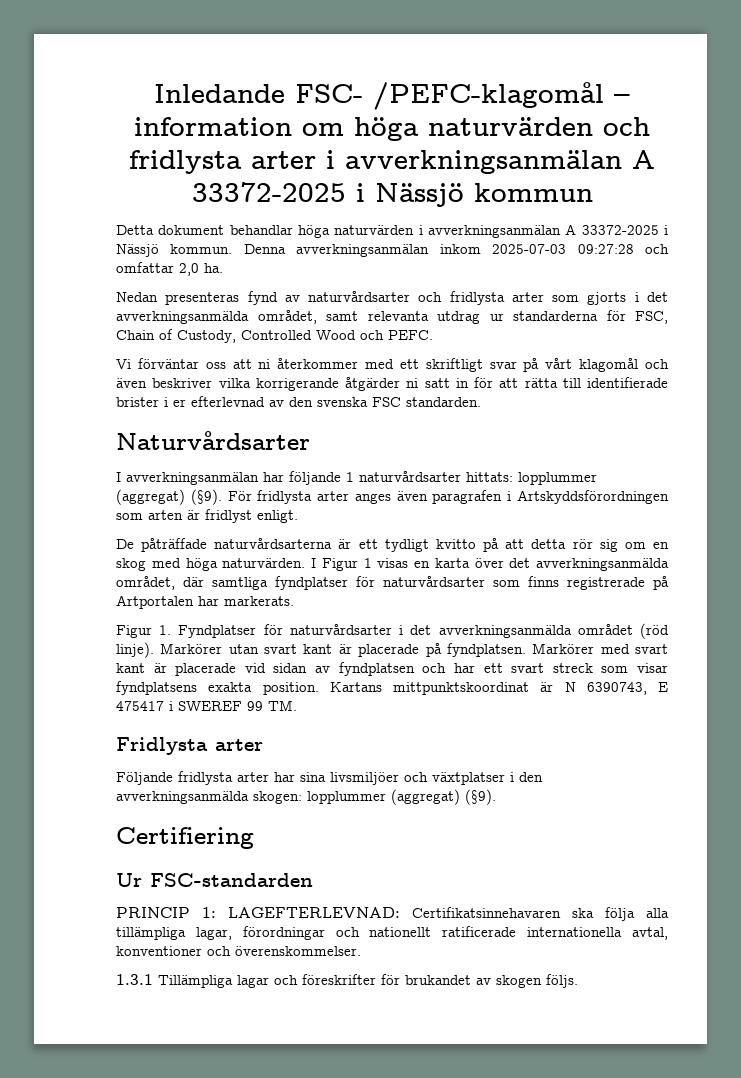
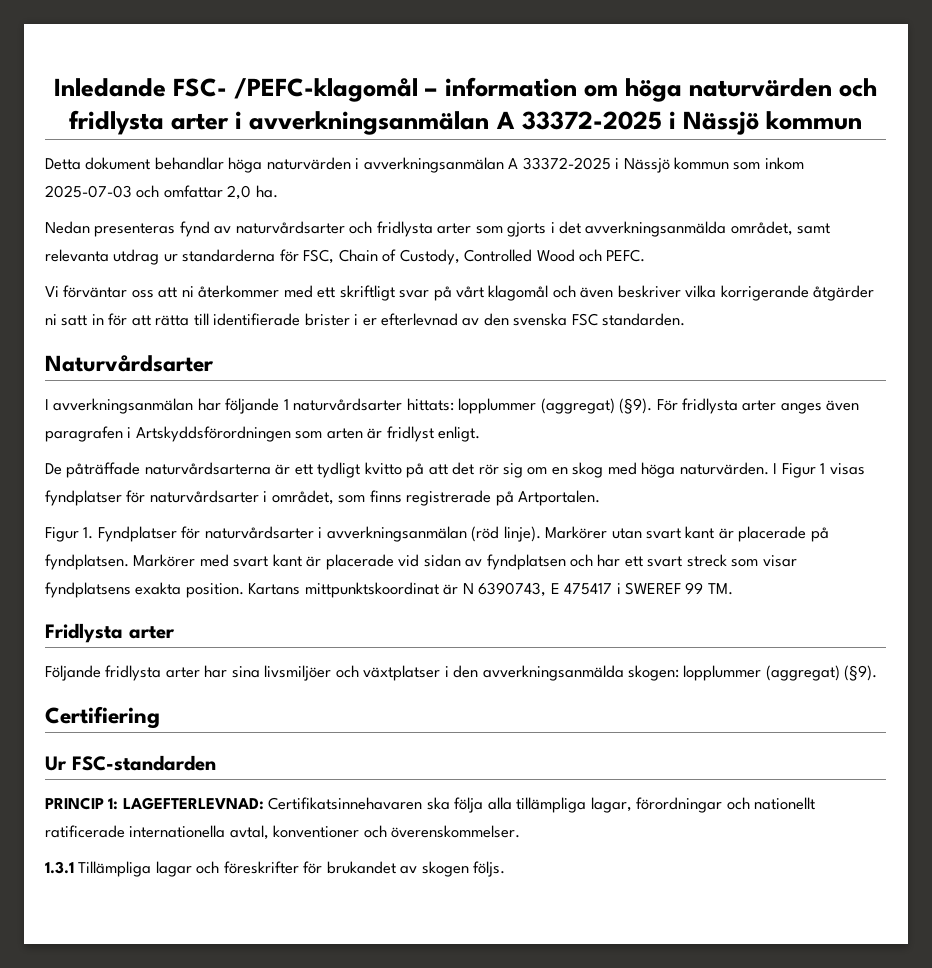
- Detta dokument behandlar höga naturvärden i avverkningsanmälan A 33372-2025 i Nässjö kommun. Denna avverkningsanmälan inkom 2025-07-03 09:27:28 och omfattar 2,0 ha.
+ Detta dokument behandlar höga naturvärden i avverkningsanmälan A 33372-2025 i Nässjö kommun som inkom 2025-07-03 och omfattar 2,0 ha.
- De påträffade naturvårdsarterna är ett tydligt kvitto på att detta rör sig om en skog med höga naturvärden.
+ De påträffade naturvårdsarterna är ett tydligt kvitto på att det rör sig om en skog med höga naturvärden.
- I Figur 1 visas en karta över det avverkningsanmälda området, där samtliga fyndplatser för naturvårdsarter som finns registrerade på Artportalen har markerats.
+ I Figur 1 visas fyndplatser för naturvårdsarter i området, som finns registrerade på Artportalen.
- Figur 1. Fyndplatser för naturvårdsarter i det avverkningsanmälda området (röd linje).
+ Figur 1. Fyndplatser för naturvårdsarter i avverkningsanmälan (röd linje).

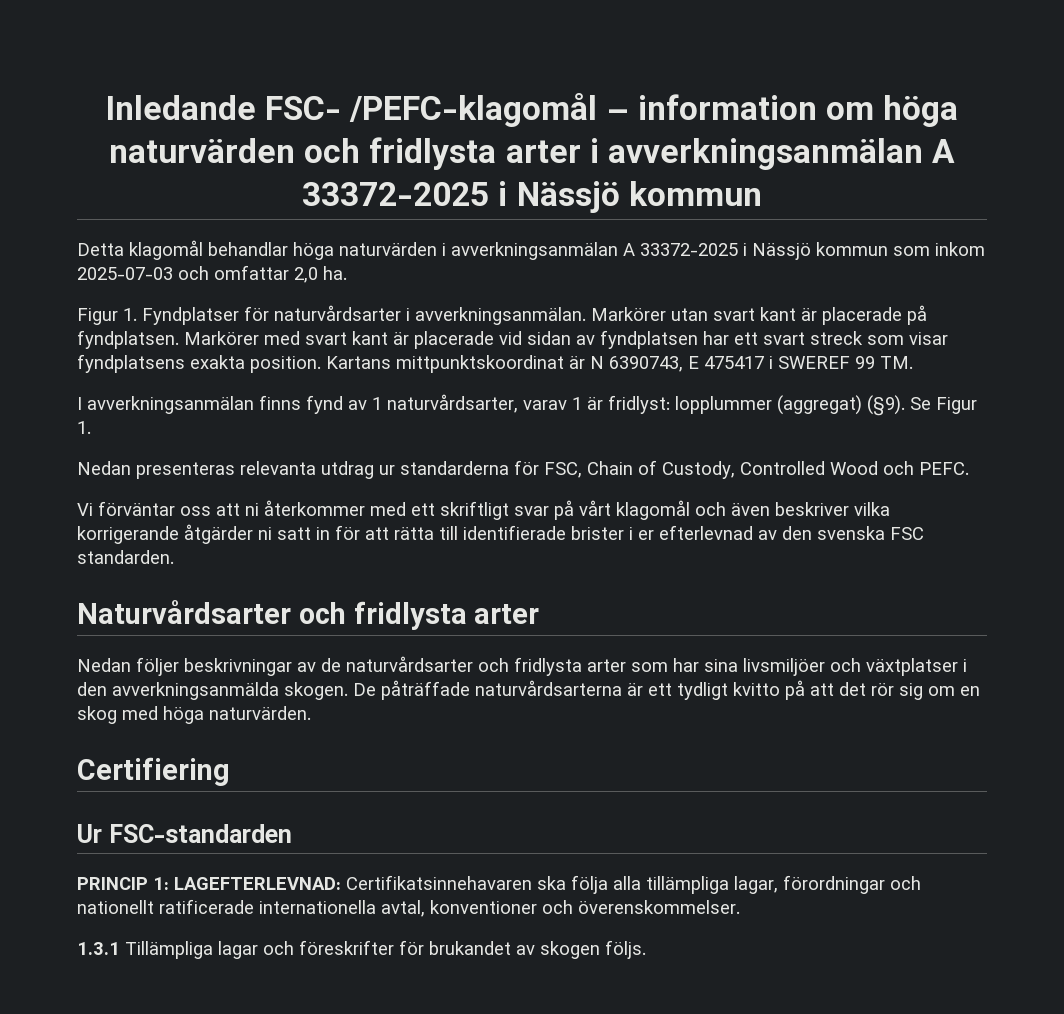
- Detta dokument behandlar höga naturvärden i avverkningsanmälan A 33372-2025 i Nässjö kommun som inkom 2025-07-03 och omfattar 2,0 ha.
+ Detta klagomål behandlar höga naturvärden i avverkningsanmälan A 33372-2025 i Nässjö kommun som inkom 2025-07-03 och omfattar 2,0 ha.
- Nedan presenteras fynd av naturvårdsarter och fridlysta arter som gjorts i det avverkningsanmälda området, samt relevanta utdrag ur standarderna för FSC, Chain of Custody, Controlled Wood och PEFC.
+ Figur 1. Fyndplatser för naturvårdsarter i avverkningsanmälan. Markörer utan svart kant är placerade på fyndplatsen. Markörer med svart kant är placerade vid sidan av fyndplatsen har ett svart streck som visar fyndplatsens exakta position. Kartans mittpunktskoordinat är N 6390743, E 475417 i SWEREF 99 TM.
+ I avverkningsanmälan finns fynd av 1 naturvårdsarter, varav 1 är fridlyst: lopplummer (aggregat) (§9). Se Figur 1.
+ Nedan presenteras relevanta utdrag ur standarderna för FSC, Chain of Custody, Controlled Wood och PEFC.
- Naturvårdsarter
- I avverkningsanmälan har följande 1 naturvårdsarter hittats: lopplummer (aggregat) (§9). För fridlysta arter anges även paragrafen i Artskyddsförordningen som arten är fridlyst enligt.
- De påträffade naturvårdsarterna är ett tydligt kvitto på att det rör sig om en skog med höga naturvärden. I Figur 1 visas fyndplatser för naturvårdsarter i området, som finns registrerade på Artportalen.
- Figur 1. Fyndplatser för naturvårdsarter i avverkningsanmälan (röd linje). Markörer utan svart kant är placerade på fyndplatsen. Markörer med svart kant är placerade vid sidan av fyndplatsen och har ett svart streck som visar fyndplatsens exakta position. Kartans mittpunktskoordinat är N 6390743, E 475417 i SWEREF 99 TM.
- Fridlysta arter
- Följande fridlysta arter har sina livsmiljöer och växtplatser i den avverkningsanmälda skogen: lopplummer (aggregat) (§9).
+ Naturvårdsarter och fridlysta arter
+ Nedan följer beskrivningar av de naturvårdsarter och fridlysta arter som har sina livsmiljöer och växtplatser i den avverkningsanmälda skogen. De påträffade naturvårdsarterna är ett tydligt kvitto på att det rör sig om en skog med höga naturvärden.

